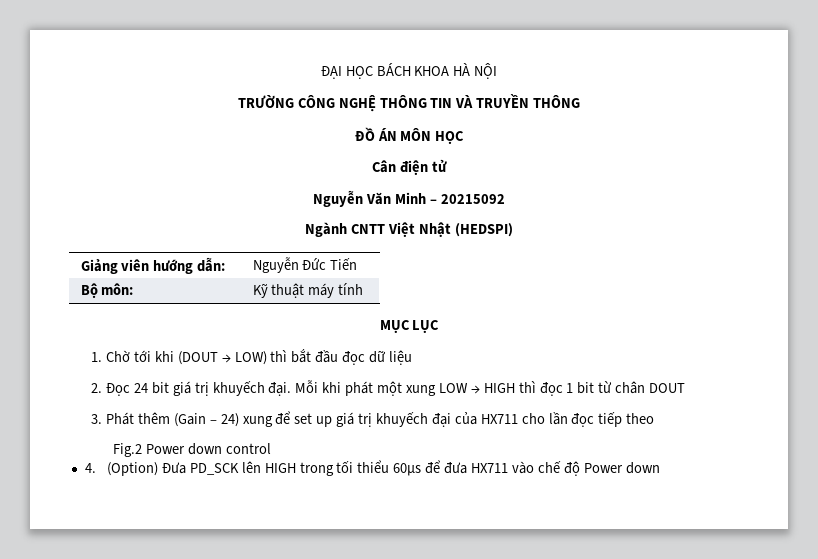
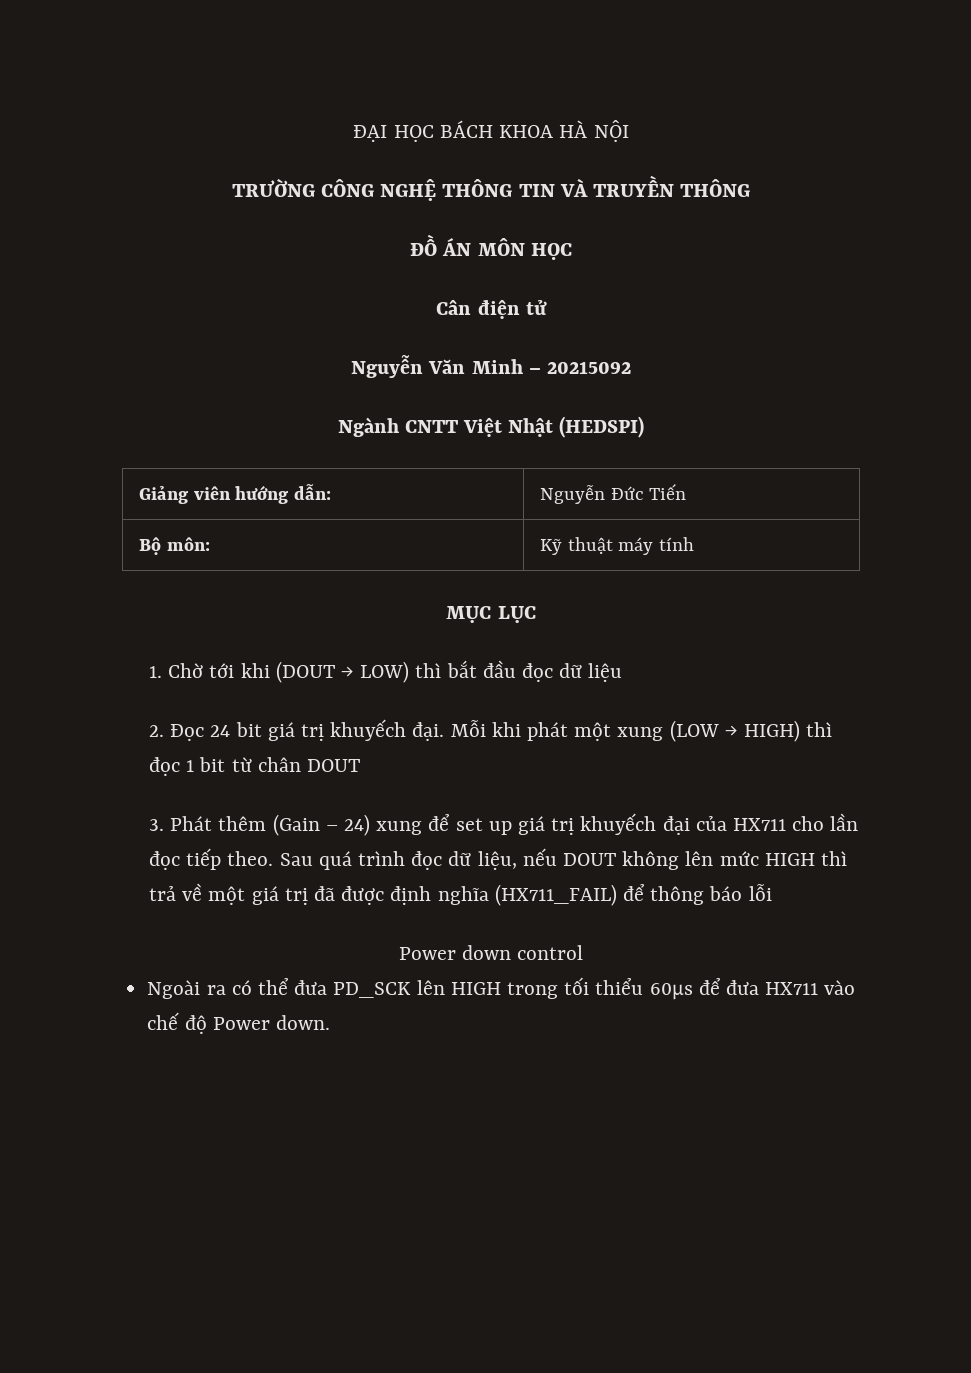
- Mỗi khi phát một xung LOW → HIGH thì đọc 1 bit từ chân DOUT
+ Mỗi khi phát một xung (LOW → HIGH) thì đọc 1 bit từ chân DOUT
- 3. Phát thêm (Gain – 24) xung để set up giá trị khuyếch đại của HX711 cho lần đọc tiếp theo
- Fig.2 Power down control
- 4. (Option) Đưa PD_SCK lên HIGH trong tối thiểu 60μs để đưa HX711 vào chế độ Power down
+ 3. Phát thêm (Gain – 24) xung để set up giá trị khuyếch đại của HX711 cho lần đọc tiếp theo. Sau quá trình đọc dữ liệu, nếu DOUT không lên mức HIGH thì trả về một giá trị đã được định nghĩa (HX711_FAIL) để thông báo lỗi
+ Power down control
+ Ngoài ra có thể đưa PD_SCK lên HIGH trong tối thiểu 60μs để đưa HX711 vào chế độ Power down.

